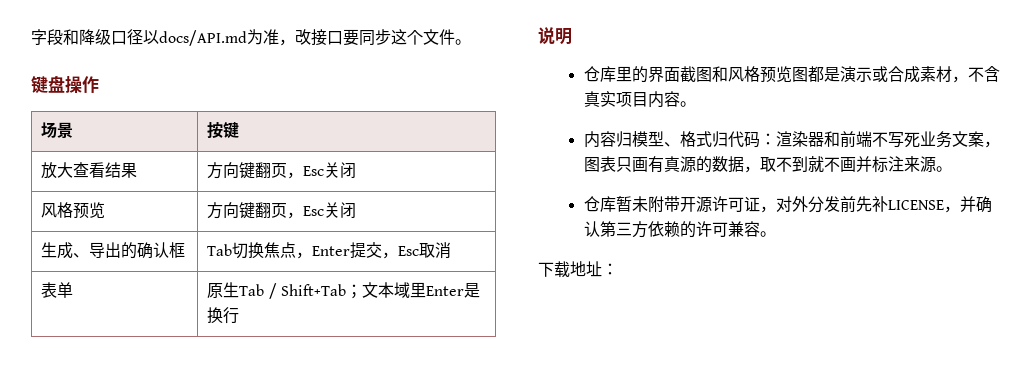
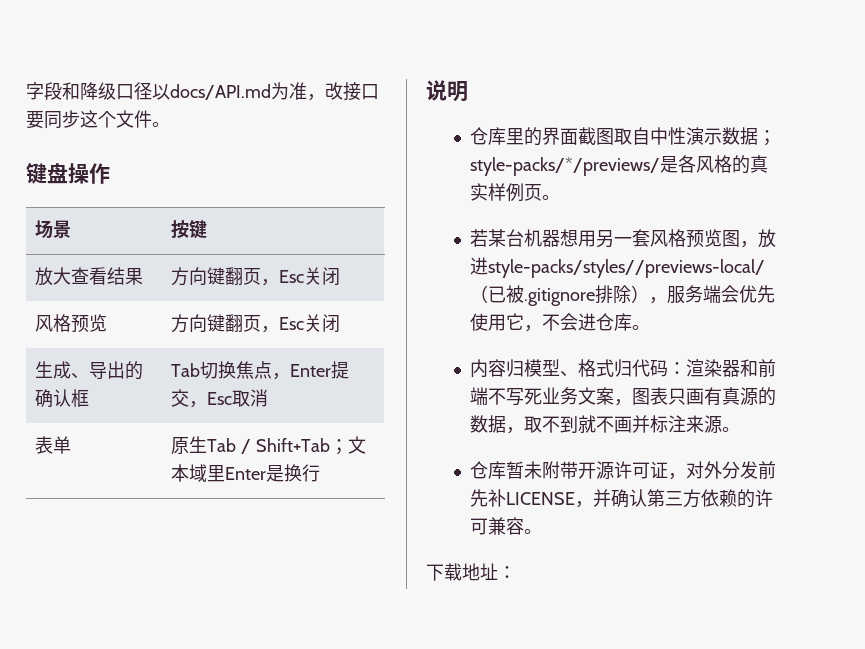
- 仓库里的界面截图和风格预览图都是演示或合成素材，不含真实项目内容。
+ 仓库里的界面截图取自中性演示数据；style-packs/*/previews/是各风格的真实样例页。
+ 若某台机器想用另一套风格预览图，放进style-packs/styles//previews-local/（已被.gitignore排除），服务端会优先使用它，不会进仓库。

